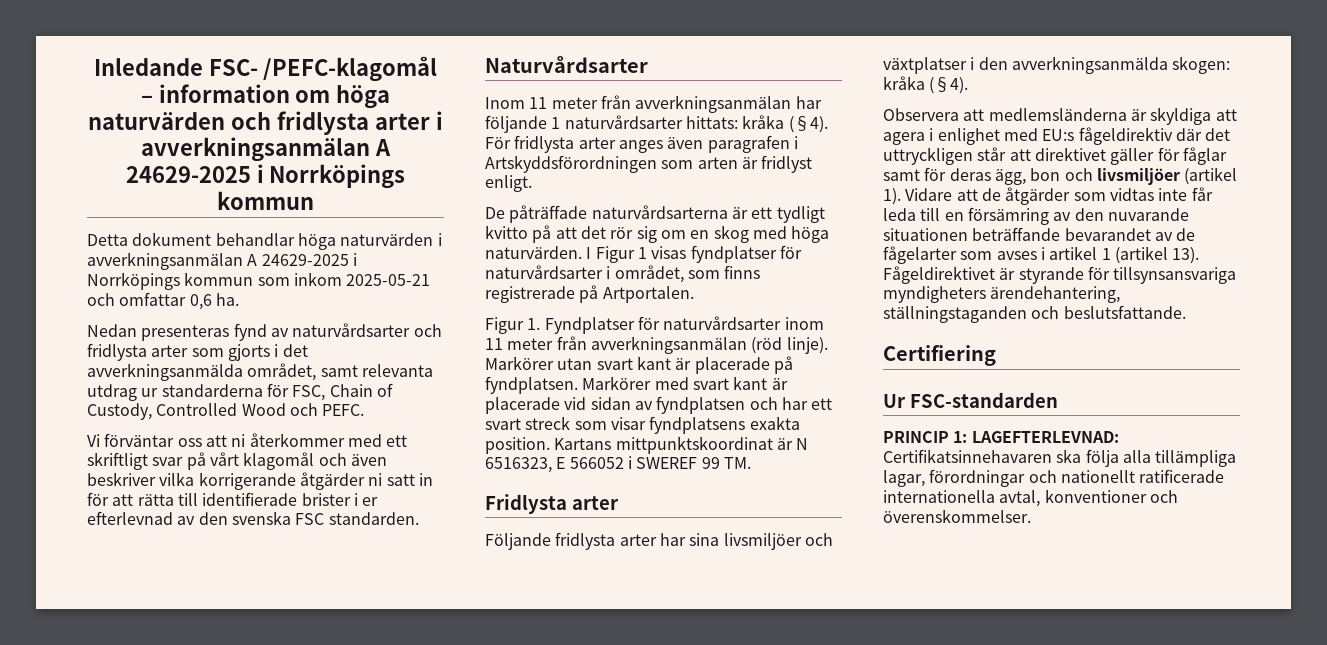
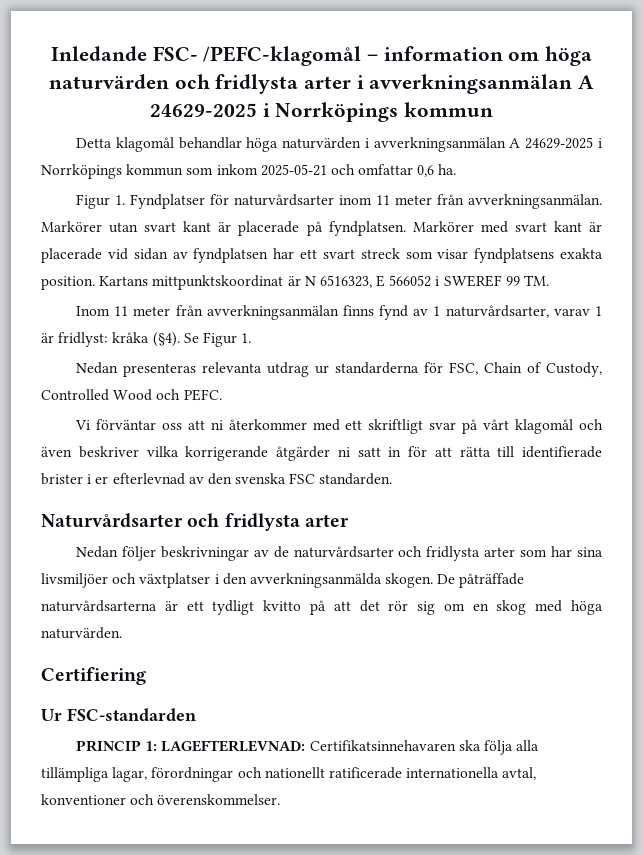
- Detta dokument behandlar höga naturvärden i avverkningsanmälan A 24629-2025 i Norrköpings kommun som inkom 2025-05-21 och omfattar 0,6 ha.
+ Detta klagomål behandlar höga naturvärden i avverkningsanmälan A 24629-2025 i Norrköpings kommun som inkom 2025-05-21 och omfattar 0,6 ha.
- Nedan presenteras fynd av naturvårdsarter och fridlysta arter som gjorts i det avverkningsanmälda området, samt relevanta utdrag ur standarderna för FSC, Chain of Custody, Controlled Wood och PEFC.
+ Figur 1. Fyndplatser för naturvårdsarter inom 11 meter från avverkningsanmälan. Markörer utan svart kant är placerade på fyndplatsen. Markörer med svart kant är placerade vid sidan av fyndplatsen har ett svart streck som visar fyndplatsens exakta position. Kartans mittpunktskoordinat är N 6516323, E 566052 i SWEREF 99 TM.
+ Inom 11 meter från avverkningsanmälan finns fynd av 1 naturvårdsarter, varav 1 är fridlyst: kråka (§4). Se Figur 1.
+ Nedan presenteras relevanta utdrag ur standarderna för FSC, Chain of Custody, Controlled Wood och PEFC.
- Naturvårdsarter
- Inom 11 meter från avverkningsanmälan har följande 1 naturvårdsarter hittats: kråka (§4). För fridlysta arter anges även paragrafen i Artskyddsförordningen som arten är fridlyst enligt.
- De påträffade naturvårdsarterna är ett tydligt kvitto på att det rör sig om en skog med höga naturvärden. I Figur 1 visas fyndplatser för naturvårdsarter i området, som finns registrerade på Artportalen.
- Figur 1. Fyndplatser för naturvårdsarter inom 11 meter från avverkningsanmälan (röd linje). Markörer utan svart kant är placerade på fyndplatsen. Markörer med svart kant är placerade vid sidan av fyndplatsen och har ett svart streck som visar fyndplatsens exakta position. Kartans mittpunktskoordinat är N 6516323, E 566052 i SWEREF 99 TM.
- Fridlysta arter
- Följande fridlysta arter har sina livsmiljöer och växtplatser i den avverkningsanmälda skogen: kråka (§4).
- Observera att medlemsländerna är skyldiga att agera i enlighet med EU:s fågeldirektiv där det uttryckligen står att direktivet gäller för fåglar samt för deras ägg, bon och livsmiljöer (artikel 1). Vidare att de åtgärder som vidtas inte får leda till en försämring av den nuvarande situationen beträffande bevarandet av de fågelarter som avses i artikel 1 (artikel 13). Fågeldirektivet är styrande för tillsynsansvariga myndigheters ärendehantering, ställningstaganden och beslutsfattande.
+ Naturvårdsarter och fridlysta arter
+ Nedan följer beskrivningar av de naturvårdsarter och fridlysta arter som har sina livsmiljöer och växtplatser i den avverkningsanmälda skogen. De påträffade naturvårdsarterna är ett tydligt kvitto på att det rör sig om en skog med höga naturvärden.

